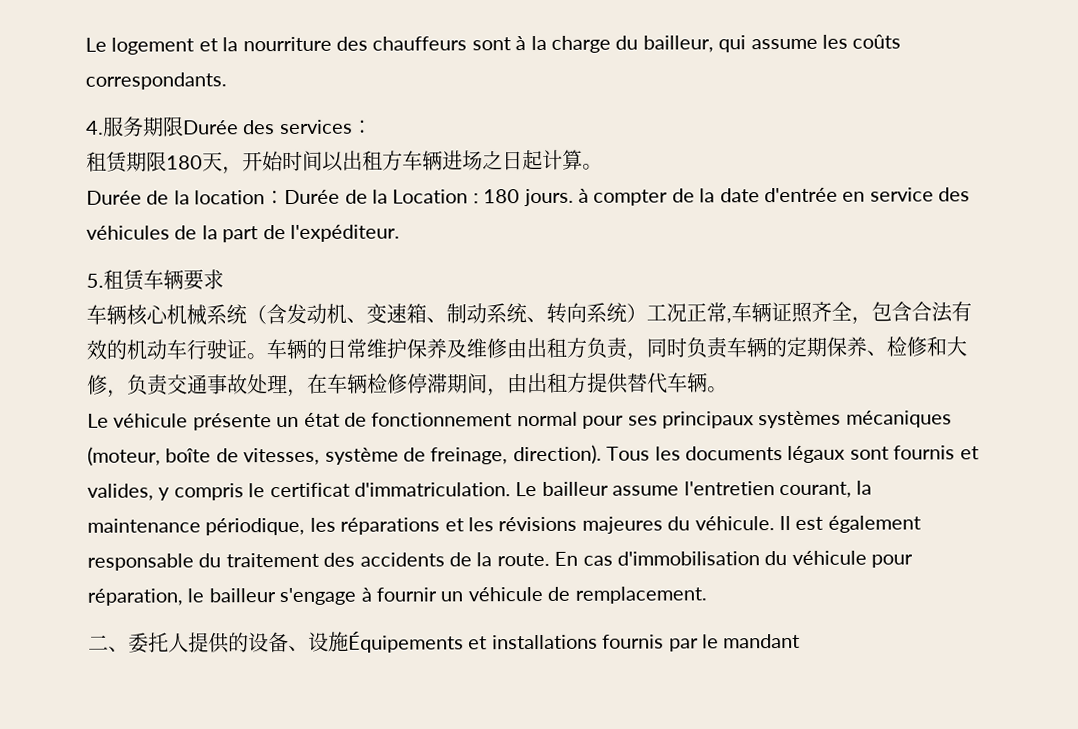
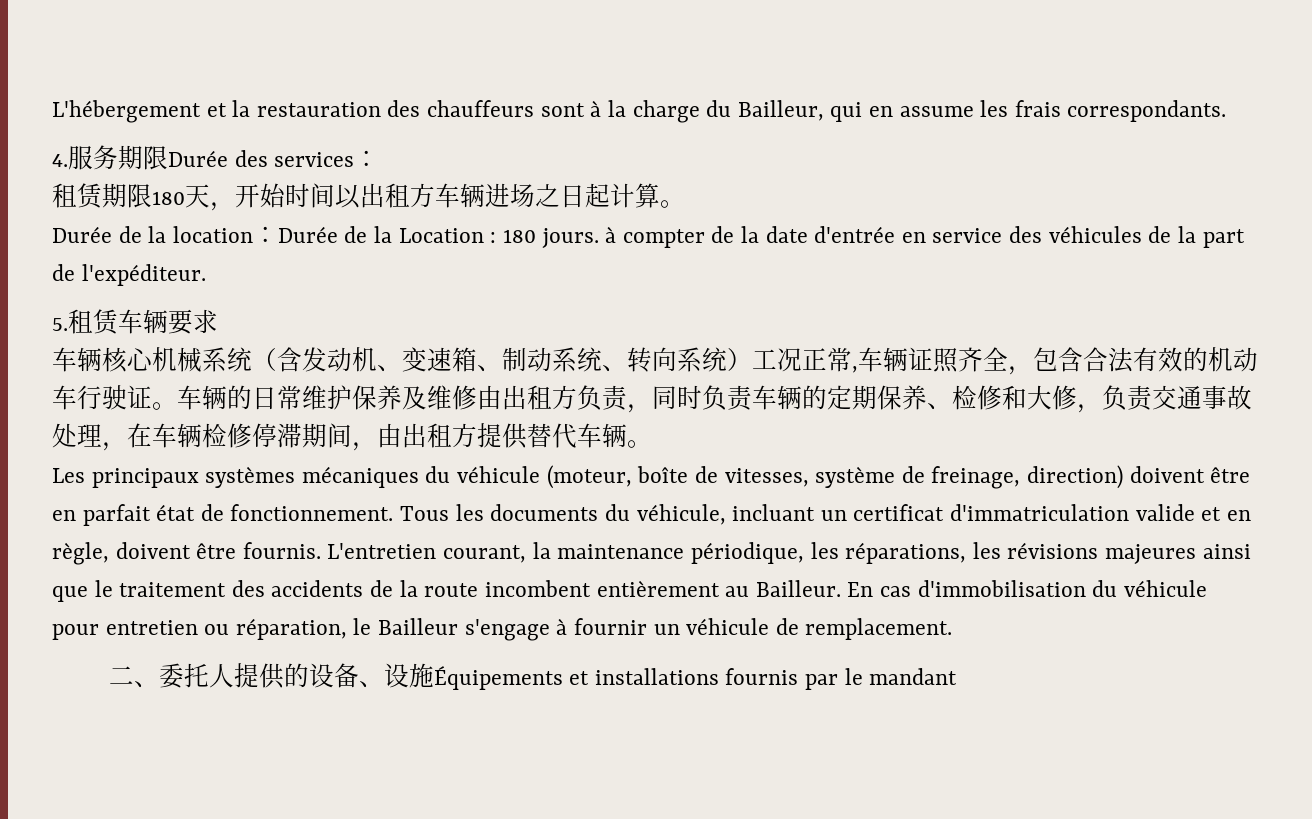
- Le logement et la nourriture des chauffeurs sont à la charge du bailleur, qui assume les coûts correspondants.
+ L'hébergement et la restauration des chauffeurs sont à la charge du Bailleur, qui en assume les frais correspondants.
- Le véhicule présente un état de fonctionnement normal pour ses principaux systèmes mécaniques (moteur, boîte de vitesses, système de freinage, direction). Tous les documents légaux sont fournis et valides, y compris le certificat d'immatriculation. Le bailleur assume l'entretien courant, la maintenance périodique, les réparations et les révisions majeures du véhicule. Il est également responsable du traitement des accidents de la route.
+ Les principaux systèmes mécaniques du véhicule (moteur, boîte de vitesses, système de freinage, direction) doivent être en parfait état de fonctionnement. Tous les documents du véhicule, incluant un certificat d'immatriculation valide et en règle, doivent être fournis. L'entretien courant, la maintenance périodique, les réparations, les révisions majeures ainsi que le traitement des accidents de la route incombent entièrement au Bailleur.
- En cas d'immobilisation du véhicule pour réparation, le bailleur s'engage à fournir un véhicule de remplacement.
+ En cas d'immobilisation du véhicule pour entretien ou réparation, le Bailleur s'engage à fournir un véhicule de remplacement.

